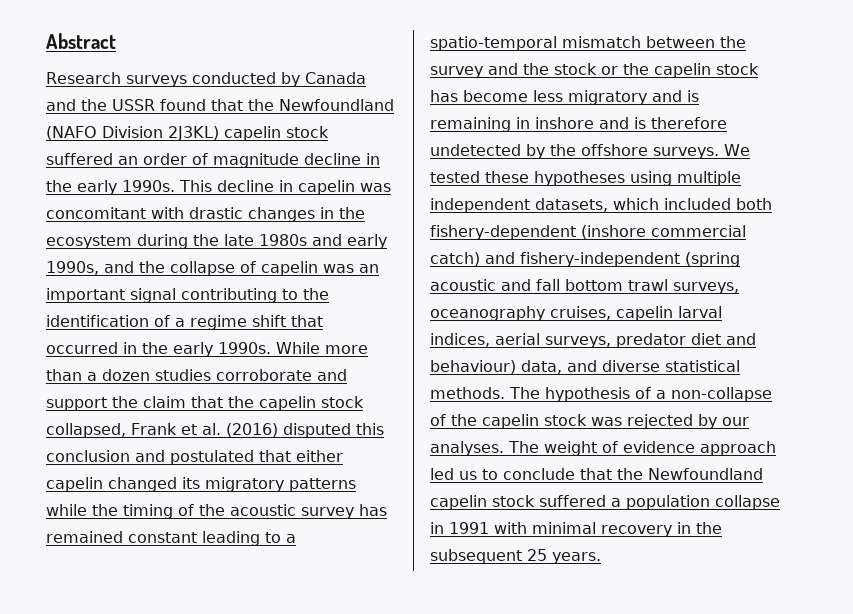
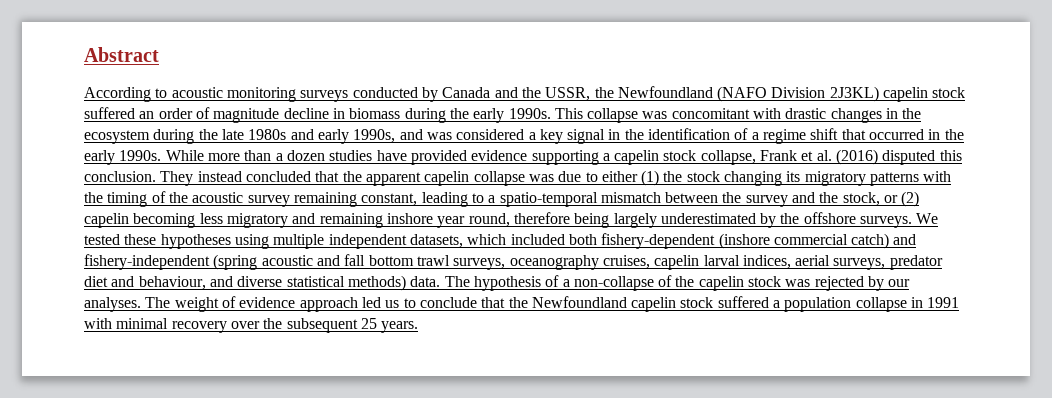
- Research surveys conducted by Canada and the USSR found that the Newfoundland (NAFO Division 2J3KL) capelin stock suffered an order of magnitude decline in the early 1990s.
+ According to acoustic monitoring surveys conducted by Canada and the USSR, the Newfoundland (NAFO Division 2J3KL) capelin stock suffered an order of magnitude decline in biomass during the early 1990s.
- This decline in capelin was concomitant with drastic changes in the ecosystem during the late 1980s and early 1990s, and the collapse of capelin was an important signal contributing to the identification of a regime shift that occurred in the early 1990s.
+ This collapse was concomitant with drastic changes in the ecosystem during the late 1980s and early 1990s, and was considered a key signal in the identification of a regime shift that occurred in the early 1990s.
- While more than a dozen studies corroborate and support the claim that the capelin stock collapsed, Frank et al. (2016) disputed this conclusion and postulated that either capelin changed its migratory patterns while the timing of the acoustic survey has remained constant leading to a spatio-temporal mismatch between the survey and the stock or the capelin stock has become less migratory and is remaining in inshore and is therefore undetected by the offshore surveys.
+ While more than a dozen studies have provided evidence supporting a capelin stock collapse, Frank et al. (2016) disputed this conclusion. They instead concluded that the apparent capelin collapse was due to either (1) the stock changing its migratory patterns with the timing of the acoustic survey remaining constant, leading to a spatio-temporal mismatch between the survey and the stock, or (2) capelin becoming less migratory and remaining inshore year round, therefore being largely underestimated by the offshore surveys.
- We tested these hypotheses using multiple independent datasets, which included both fishery-dependent (inshore commercial catch) and fishery-independent (spring acoustic and fall bottom trawl surveys, oceanography cruises, capelin larval indices, aerial surveys, predator diet and behaviour) data, and diverse statistical methods.
+ We tested these hypotheses using multiple independent datasets, which included both fishery-dependent (inshore commercial catch) and fishery-independent (spring acoustic and fall bottom trawl surveys, oceanography cruises, capelin larval indices, aerial surveys, predator diet and behaviour, and diverse statistical methods) data.
- The weight of evidence approach led us to conclude that the Newfoundland capelin stock suffered a population collapse in 1991 with minimal recovery in the subsequent 25 years.
+ The weight of evidence approach led us to conclude that the Newfoundland capelin stock suffered a population collapse in 1991 with minimal recovery over the subsequent 25 years.

